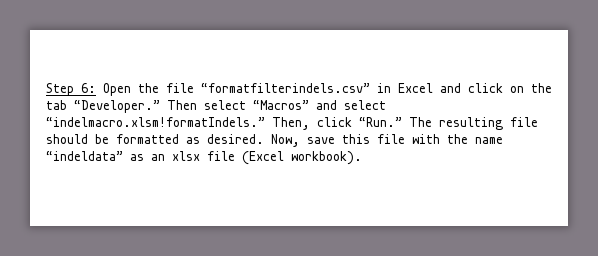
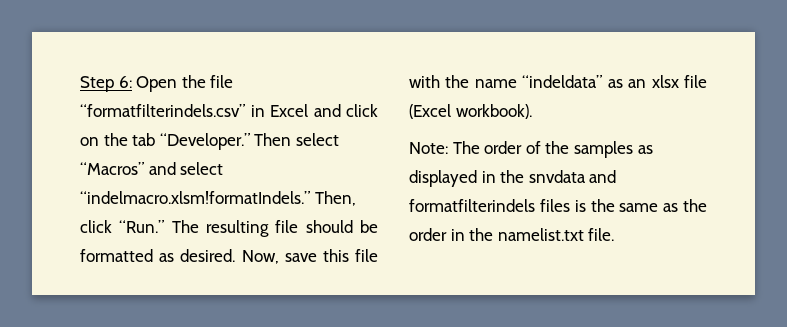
+ Note: The order of the samples as displayed in the snvdata and formatfilterindels files is the same as the order in the namelist.txt file.

